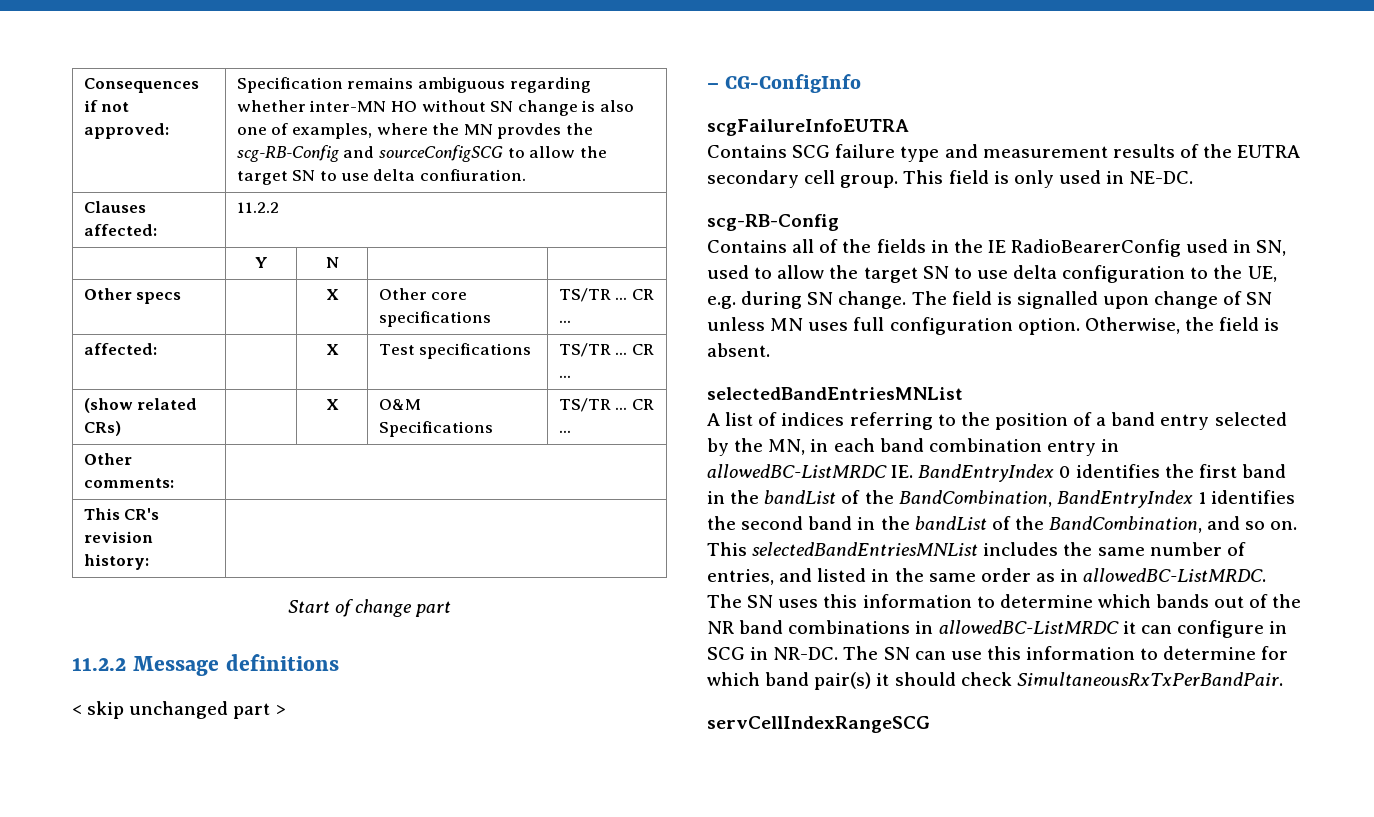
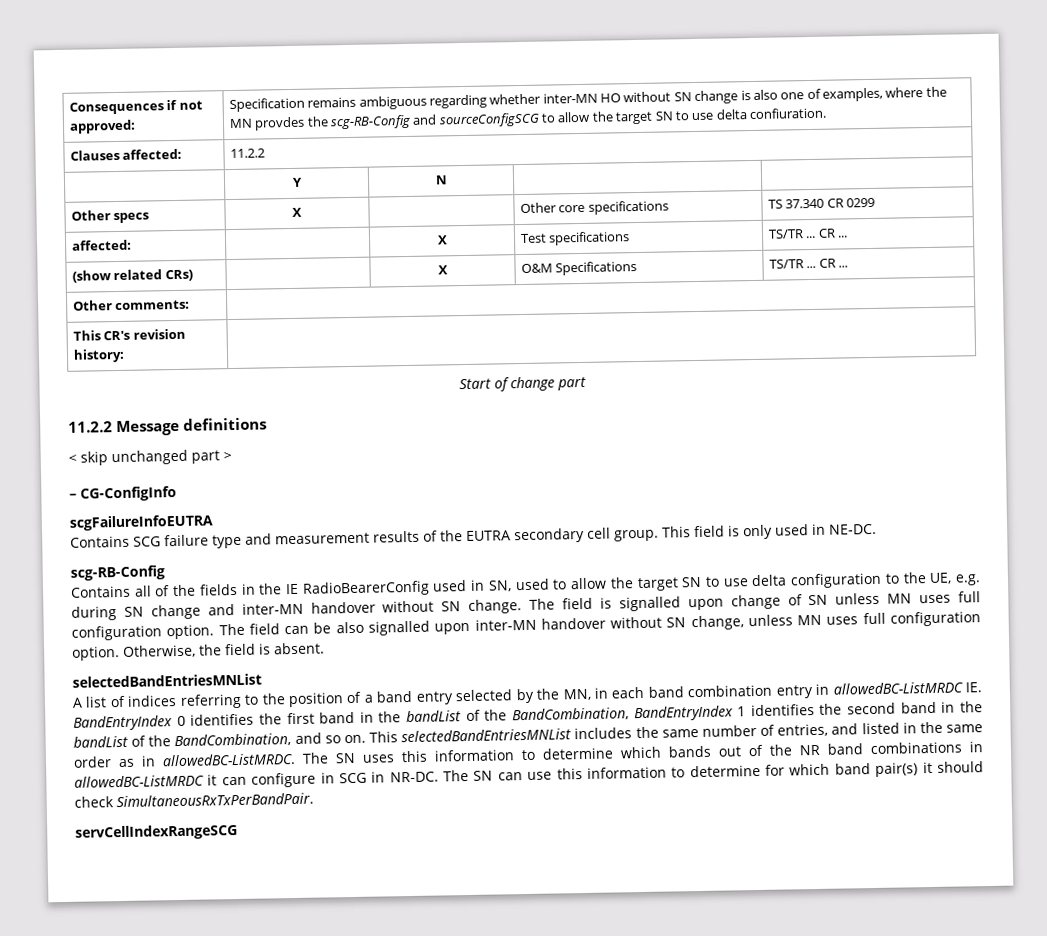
- Other specs | | X | Other core specifications | TS/TR ... CR ...
+ Other specs | X | | Other core specifications | TS 37.340 CR 0299
- Contains all of the fields in the IE RadioBearerConfig used in SN, used to allow the target SN to use delta configuration to the UE, e.g. during SN change.
+ Contains all of the fields in the IE RadioBearerConfig used in SN, used to allow the target SN to use delta configuration to the UE, e.g. during SN change and inter-MN handover without SN change.
+ The field can be also signalled upon inter-MN handover without SN change, unless MN uses full configuration option.

